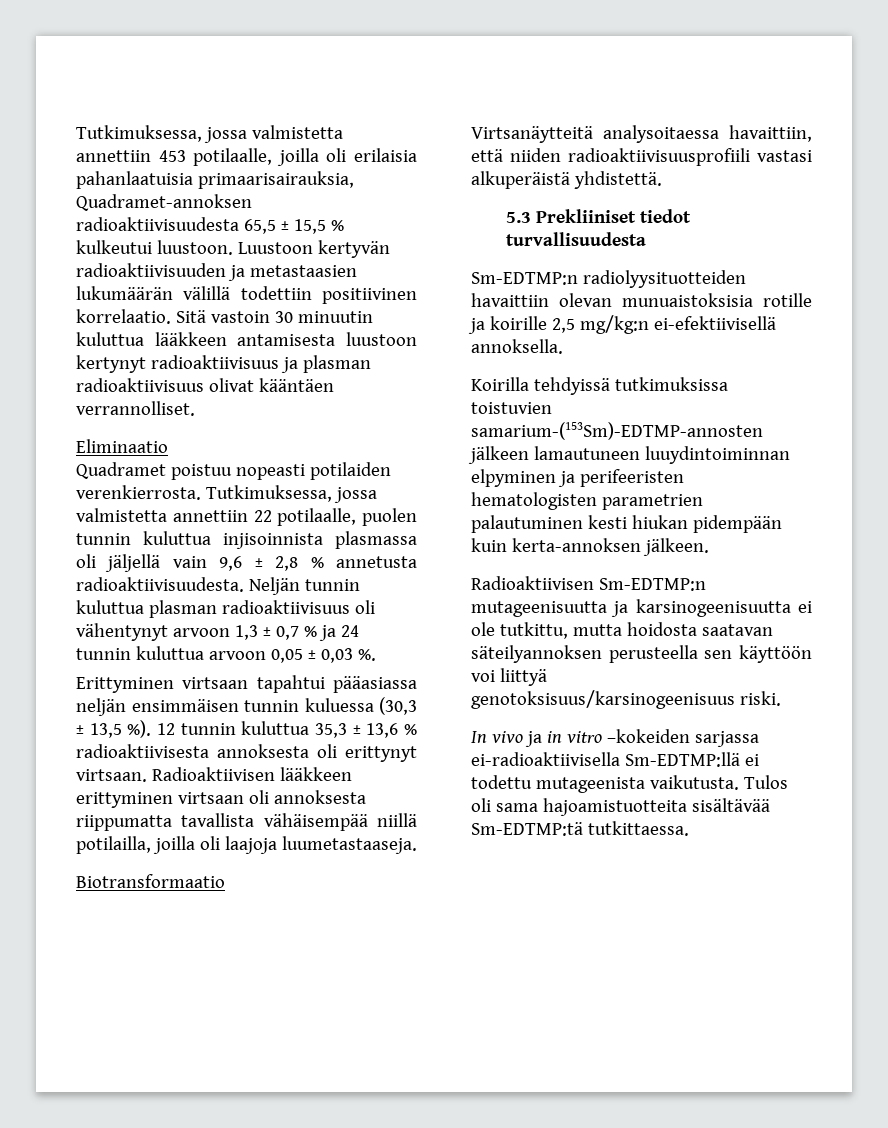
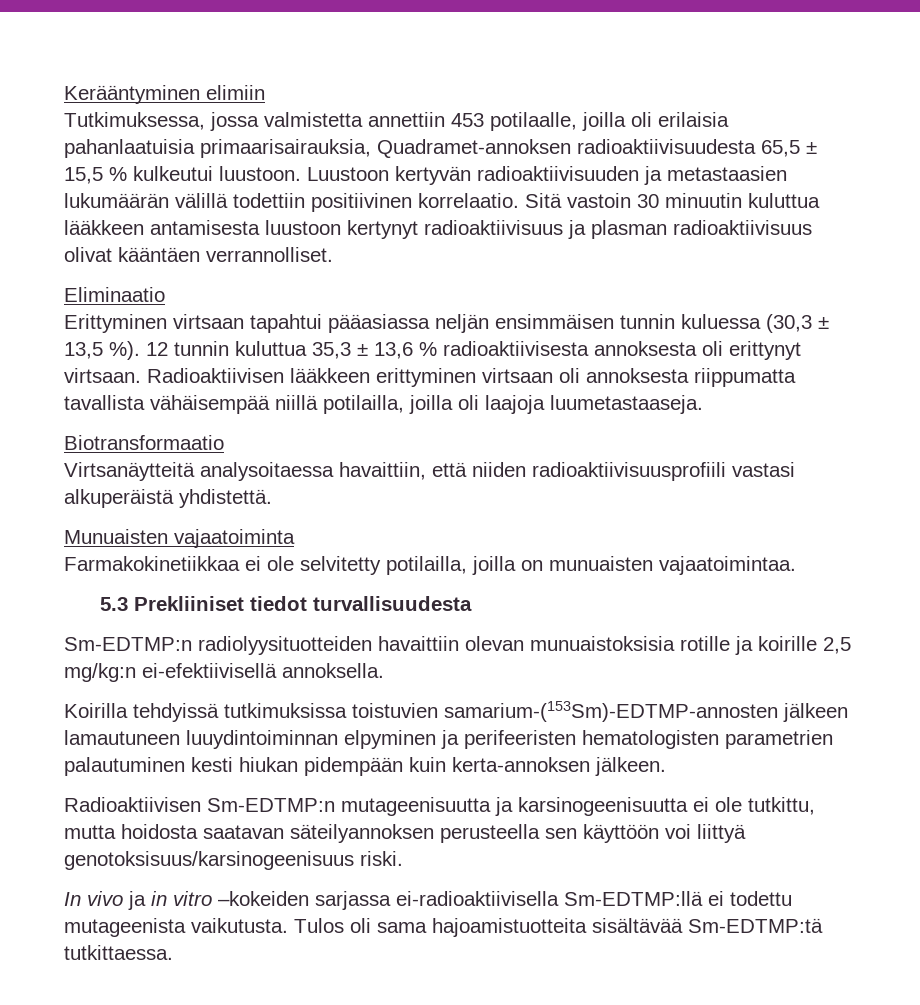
+ Kerääntyminen elimiin
- Quadramet poistuu nopeasti potilaiden verenkierrosta. Tutkimuksessa, jossa valmistetta annettiin 22 potilaalle, puolen tunnin kuluttua injisoinnista plasmassa oli jäljellä vain 9,6 ± 2,8 % annetusta radioaktiivisuudesta. Neljän tunnin kuluttua plasman radioaktiivisuus oli vähentynyt arvoon 1,3 ± 0,7 % ja 24 tunnin kuluttua arvoon 0,05 ± 0,03 %.
+ Munuaisten vajaatoiminta
+ Farmakokinetiikkaa ei ole selvitetty potilailla, joilla on munuaisten vajaatoimintaa.

